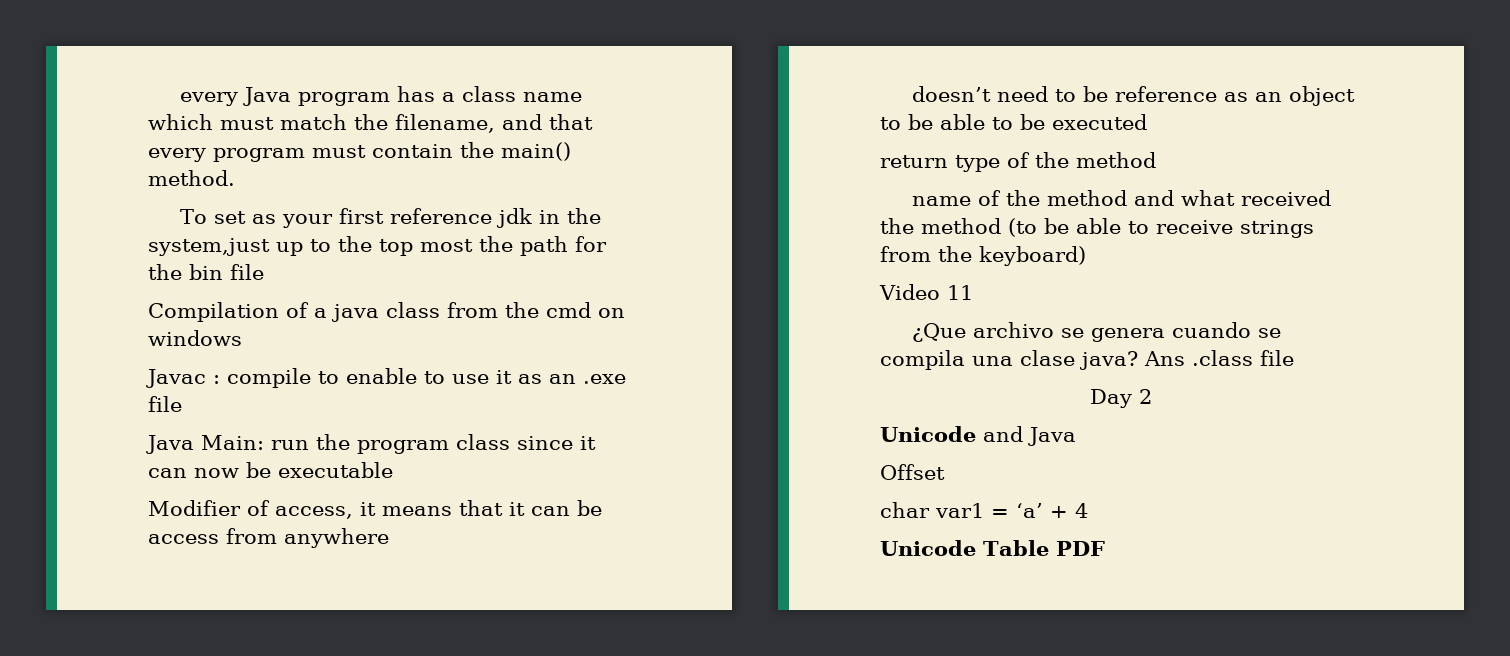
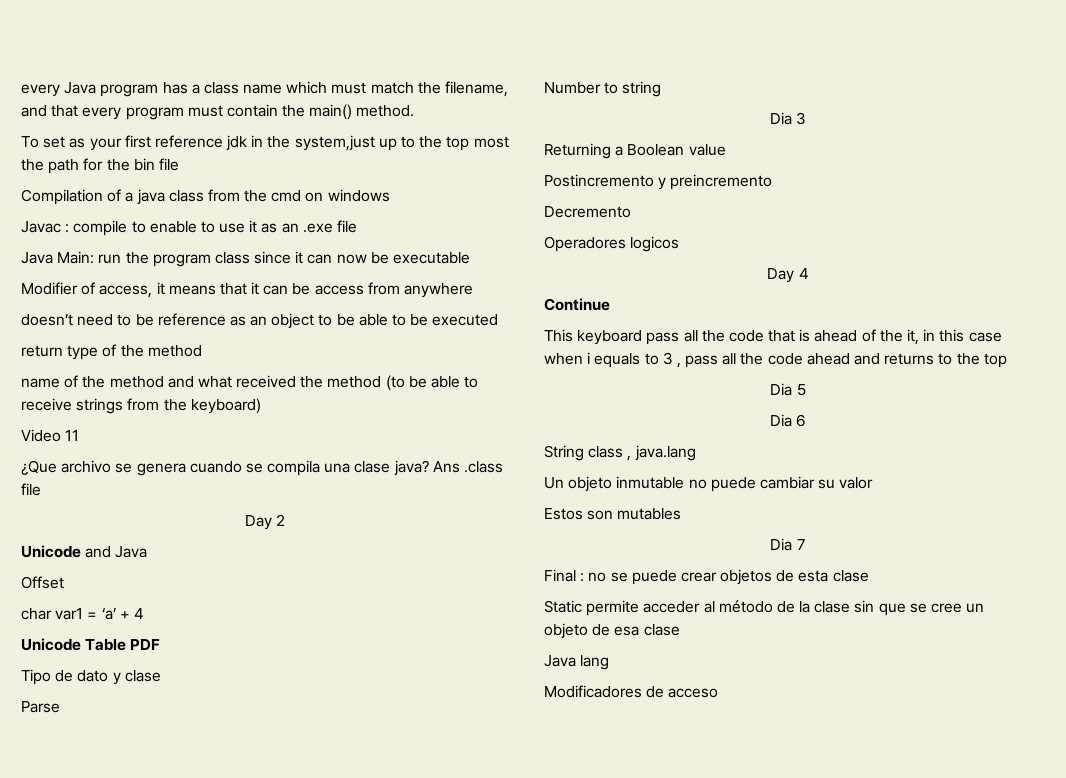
+ Tipo de dato y clase
+ Parse
+ Number to string
+ Dia 3
+ Returning a Boolean value
+ Postincremento y preincremento
+ Decremento
+ Operadores logicos
+ Day 4
+ Continue
+ This keyboard pass all the code that is ahead of the it, in this case when i equals to 3 , pass all the code ahead and returns to the top
+ Dia 5
+ Dia 6
+ String class , java.lang
+ Un objeto inmutable no puede cambiar su valor
+ Estos son mutables
+ Dia 7
+ Final : no se puede crear objetos de esta clase
+ Static permite acceder al método de la clase sin que se cree un objeto de esa clase
+ Java lang
+ Modificadores de acceso

